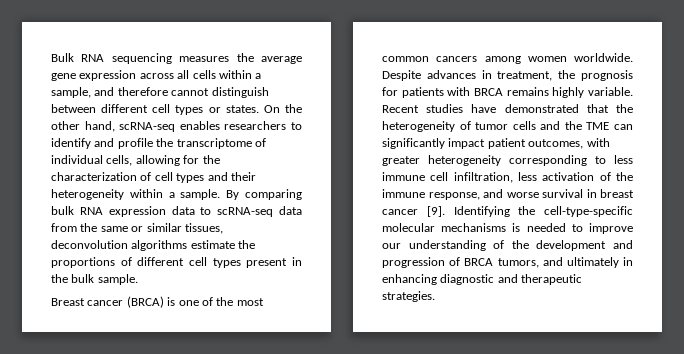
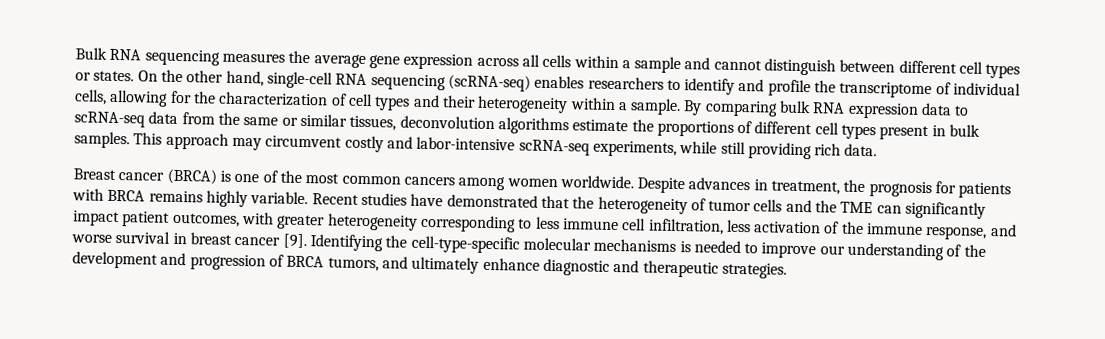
- Bulk RNA sequencing measures the average gene expression across all cells within a sample, and therefore cannot distinguish between different cell types or states.
+ Bulk RNA sequencing measures the average gene expression across all cells within a sample and cannot distinguish between different cell types or states.
- On the other hand, scRNA-seq enables researchers to identify and profile the transcriptome of individual cells, allowing for the characterization of cell types and their heterogeneity within a sample.
+ On the other hand, single-cell RNA sequencing (scRNA-seq) enables researchers to identify and profile the transcriptome of individual cells, allowing for the characterization of cell types and their heterogeneity within a sample.
- By comparing bulk RNA expression data to scRNA-seq data from the same or similar tissues, deconvolution algorithms estimate the proportions of different cell types present in the bulk sample.
+ By comparing bulk RNA expression data to scRNA-seq data from the same or similar tissues, deconvolution algorithms estimate the proportions of different cell types present in bulk samples. This approach may circumvent costly and labor-intensive scRNA-seq experiments, while still providing rich data.
- Identifying the cell-type-specific molecular mechanisms is needed to improve our understanding of the development and progression of BRCA tumors, and ultimately in enhancing diagnostic and therapeutic strategies.
+ Identifying the cell-type-specific molecular mechanisms is needed to improve our understanding of the development and progression of BRCA tumors, and ultimately enhance diagnostic and therapeutic strategies.

